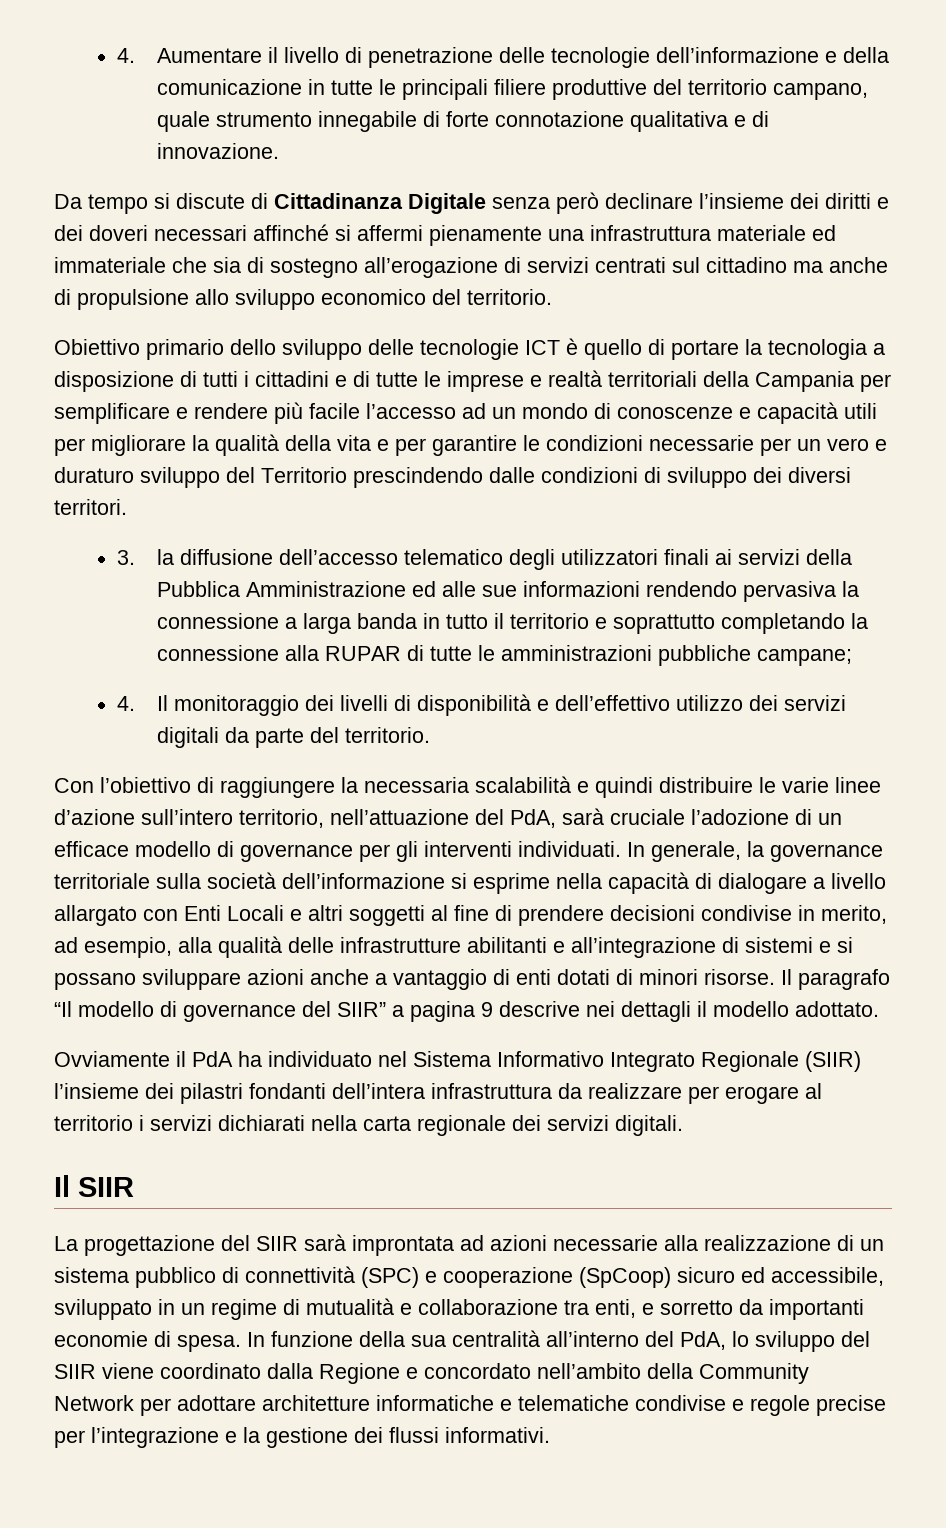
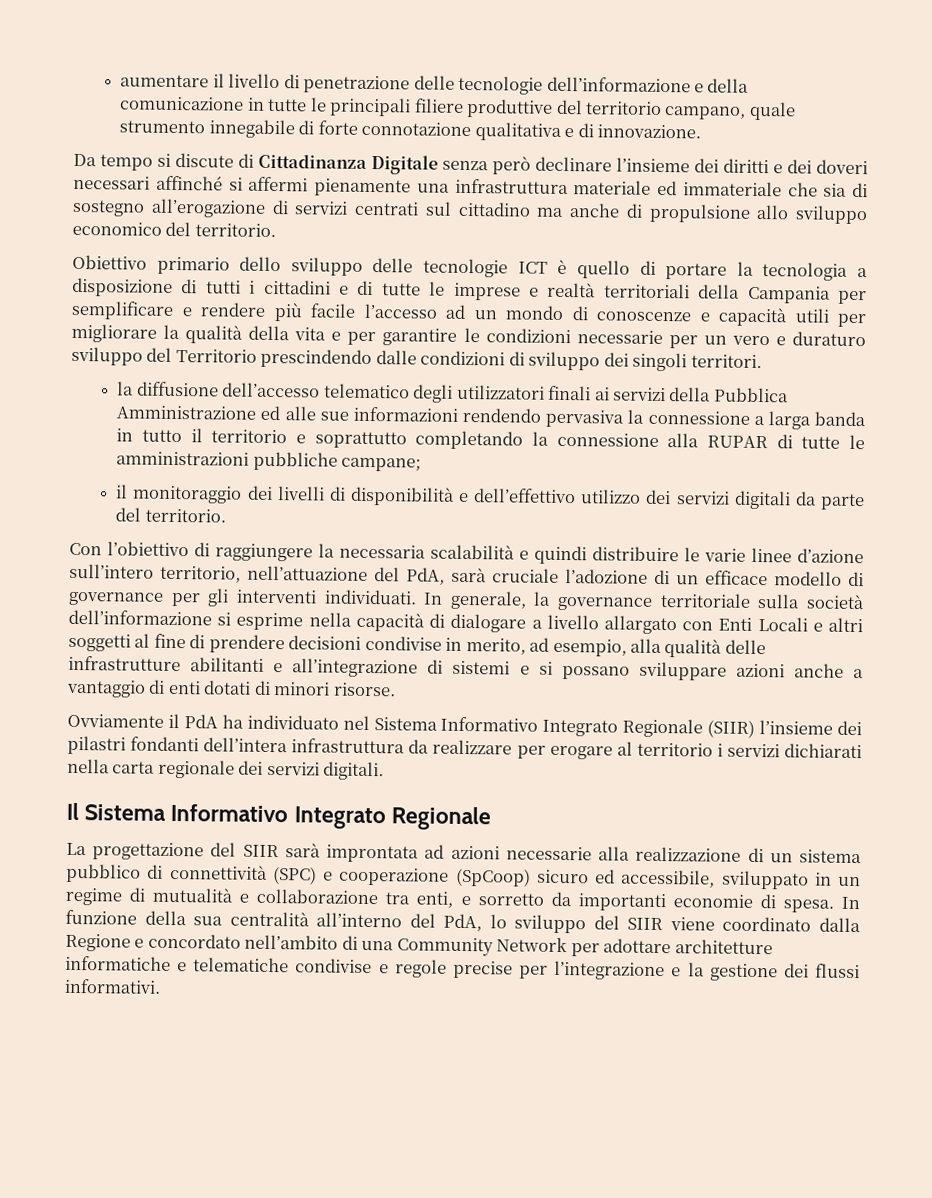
- 4. Aumentare il livello di penetrazione delle tecnologie dell’informazione e della comunicazione in tutte le principali filiere produttive del territorio campano, quale strumento innegabile di forte connotazione qualitativa e di innovazione.
+ aumentare il livello di penetrazione delle tecnologie dell’informazione e della comunicazione in tutte le principali filiere produttive del territorio campano, quale strumento innegabile di forte connotazione qualitativa e di innovazione.
- Obiettivo primario dello sviluppo delle tecnologie ICT è quello di portare la tecnologia a disposizione di tutti i cittadini e di tutte le imprese e realtà territoriali della Campania per semplificare e rendere più facile l’accesso ad un mondo di conoscenze e capacità utili per migliorare la qualità della vita e per garantire le condizioni necessarie per un vero e duraturo sviluppo del Territorio prescindendo dalle condizioni di sviluppo dei diversi territori.
+ Obiettivo primario dello sviluppo delle tecnologie ICT è quello di portare la tecnologia a disposizione di tutti i cittadini e di tutte le imprese e realtà territoriali della Campania per semplificare e rendere più facile l’accesso ad un mondo di conoscenze e capacità utili per migliorare la qualità della vita e per garantire le condizioni necessarie per un vero e duraturo sviluppo del Territorio prescindendo dalle condizioni di sviluppo dei singoli territori.
- 3. la diffusione dell’accesso telematico degli utilizzatori finali ai servizi della Pubblica Amministrazione ed alle sue informazioni rendendo pervasiva la connessione a larga banda in tutto il territorio e soprattutto completando la connessione alla RUPAR di tutte le amministrazioni pubbliche campane;
+ la diffusione dell’accesso telematico degli utilizzatori finali ai servizi della Pubblica Amministrazione ed alle sue informazioni rendendo pervasiva la connessione a larga banda in tutto il territorio e soprattutto completando la connessione alla RUPAR di tutte le amministrazioni pubbliche campane;
- 4. Il monitoraggio dei livelli di disponibilità e dell’effettivo utilizzo dei servizi digitali da parte del territorio.
+ il monitoraggio dei livelli di disponibilità e dell’effettivo utilizzo dei servizi digitali da parte del territorio.
- Il paragrafo “Il modello di governance del SIIR” a pagina 9 descrive nei dettagli il modello adottato.
- Il SIIR
+ Il Sistema Informativo Integrato Regionale
- In funzione della sua centralità all’interno del PdA, lo sviluppo del SIIR viene coordinato dalla Regione e concordato nell’ambito della Community Network per adottare architetture informatiche e telematiche condivise e regole precise per l’integrazione e la gestione dei flussi informativi.
+ In funzione della sua centralità all’interno del PdA, lo sviluppo del SIIR viene coordinato dalla Regione e concordato nell’ambito di una Community Network per adottare architetture informatiche e telematiche condivise e regole precise per l’integrazione e la gestione dei flussi informativi.

